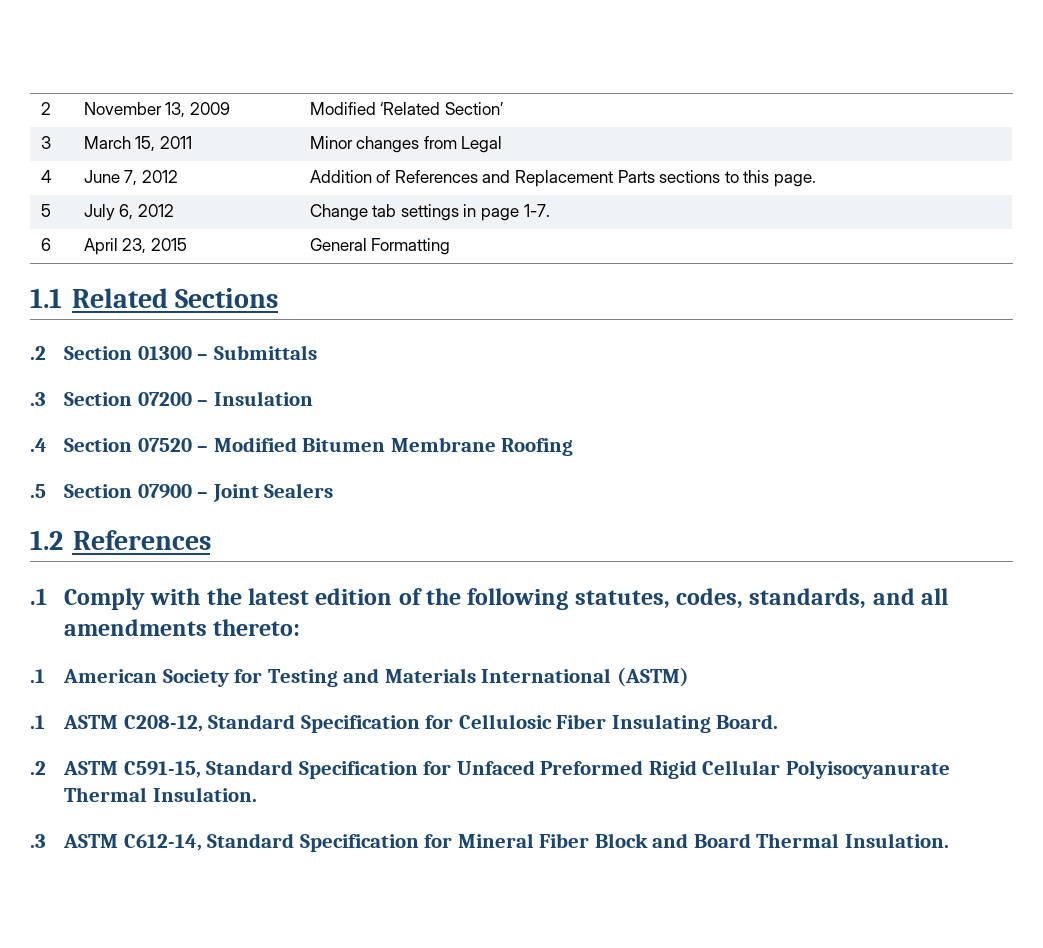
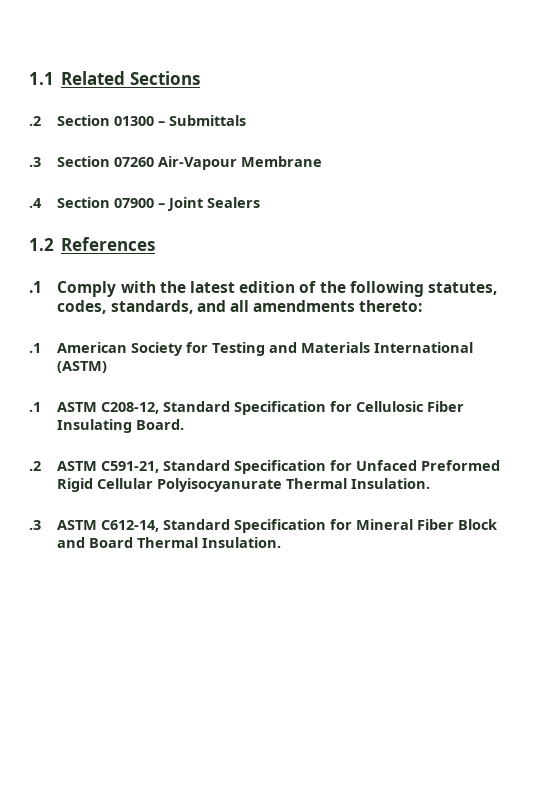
- 2 | November 13, 2009 | Modified ‘Related Section’
- 3 | March 15, 2011 | Minor changes from Legal
- 4 | June 7, 2012 | Addition of References and Replacement Parts sections to this page.
- 5 | July 6, 2012 | Change tab settings in page 1-7.
- 6 | April 23, 2015 | General Formatting
- .3 Section 07200 – Insulation
- .4 Section 07520 – Modified Bitumen Membrane Roofing
- .5 Section 07900 – Joint Sealers
+ .3 Section 07260 Air-Vapour Membrane
+ .4 Section 07900 – Joint Sealers
- .2 ASTM C591-15, Standard Specification for Unfaced Preformed Rigid Cellular Polyisocyanurate Thermal Insulation.
+ .2 ASTM C591-21, Standard Specification for Unfaced Preformed Rigid Cellular Polyisocyanurate Thermal Insulation.

